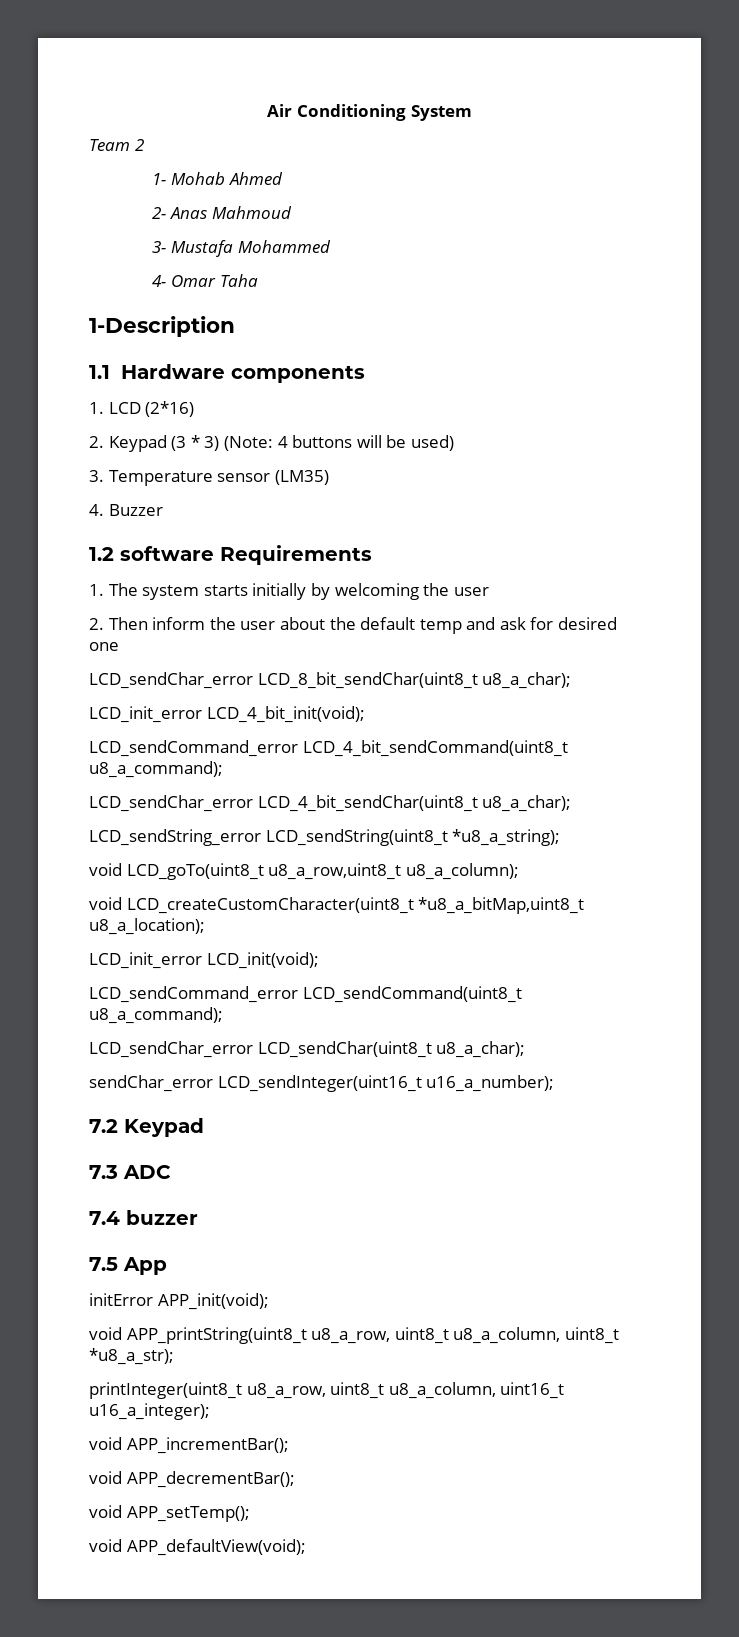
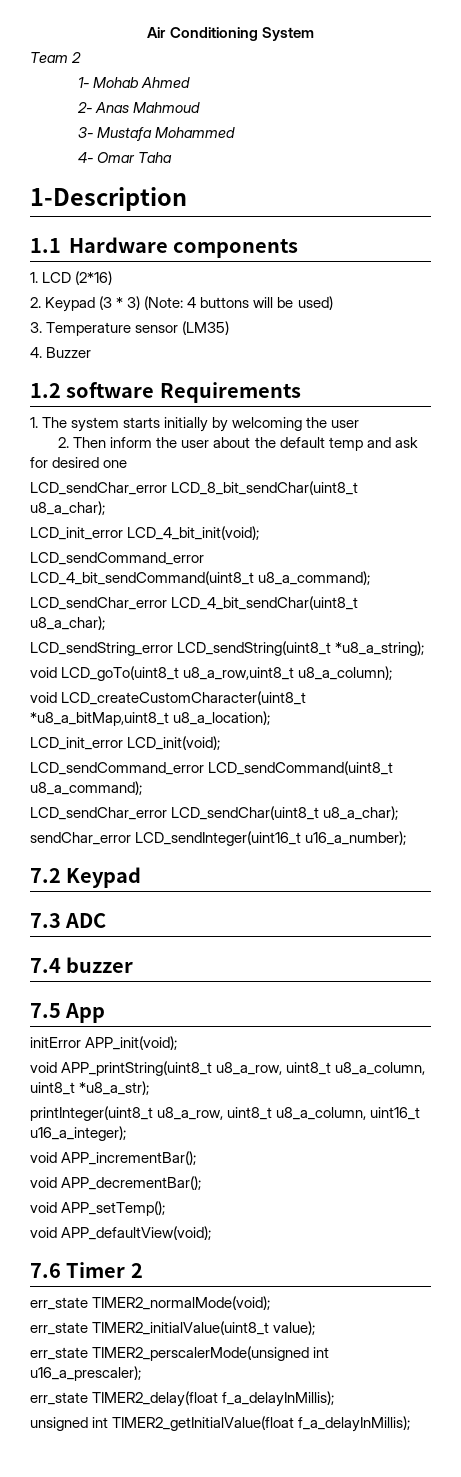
+ 7.6 Timer 2
+ err_state TIMER2_normalMode(void);
+ err_state TIMER2_initialValue(uint8_t value);
+ err_state TIMER2_perscalerMode(unsigned int u16_a_prescaler);
+ err_state TIMER2_delay(float f_a_delayInMillis);
+ unsigned int TIMER2_getInitialValue(float f_a_delayInMillis);

